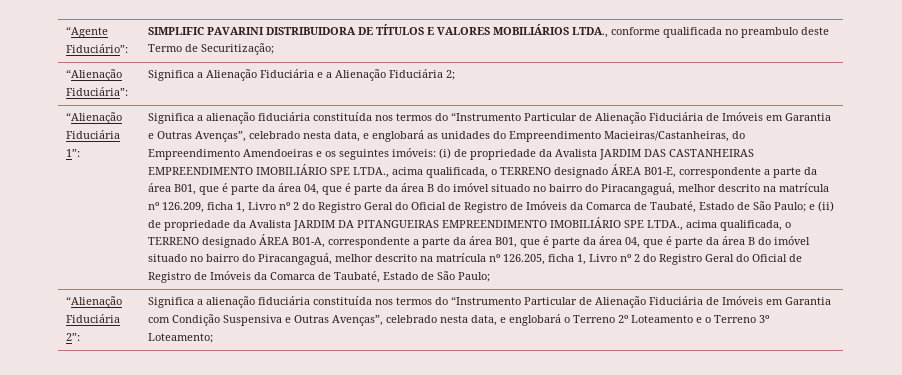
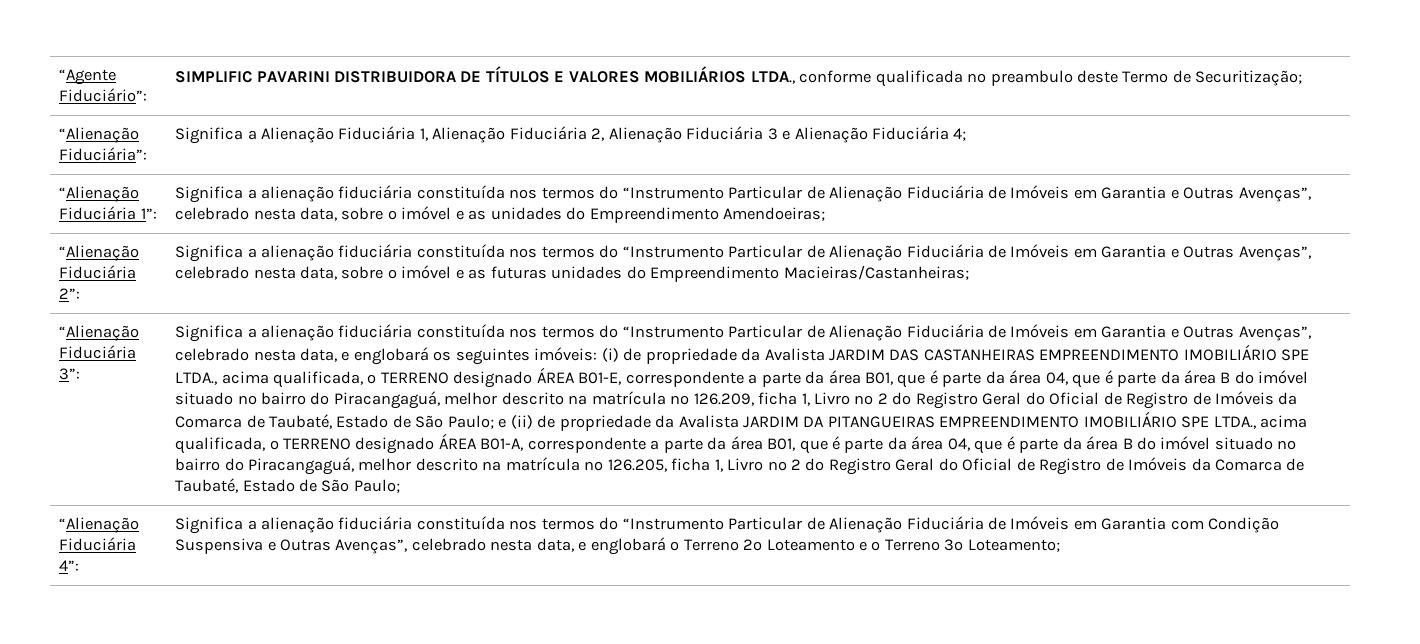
- “Alienação Fiduciária”: | Significa a Alienação Fiduciária e a Alienação Fiduciária 2;
+ “Alienação Fiduciária”: | Significa a Alienação Fiduciária 1, Alienação Fiduciária 2, Alienação Fiduciária 3 e Alienação Fiduciária 4;
- Significa a alienação fiduciária constituída nos termos do “Instrumento Particular de Alienação Fiduciária de Imóveis em Garantia e Outras Avenças”, celebrado nesta data, e englobará as unidades do Empreendimento Macieiras/Castanheiras, do Empreendimento Amendoeiras e os seguintes imóveis:
+ Significa a alienação fiduciária constituída nos termos do “Instrumento Particular de Alienação Fiduciária de Imóveis em Garantia e Outras Avenças”, celebrado nesta data, sobre o imóvel e as unidades do Empreendimento Amendoeiras;
+ “Alienação Fiduciária 2”: | Significa a alienação fiduciária constituída nos termos do “Instrumento Particular de Alienação Fiduciária de Imóveis em Garantia e Outras Avenças”, celebrado nesta data, sobre o imóvel e as futuras unidades do Empreendimento Macieiras/Castanheiras;
+ “Alienação Fiduciária 3”: | Significa a alienação fiduciária constituída nos termos do “Instrumento Particular de Alienação Fiduciária de Imóveis em Garantia e Outras Avenças”, celebrado nesta data, e englobará os seguintes imóveis:
- “Alienação Fiduciária 2”: | Significa a alienação fiduciária constituída nos termos do “Instrumento Particular de Alienação Fiduciária de Imóveis em Garantia com Condição Suspensiva e Outras Avenças”, celebrado nesta data, e englobará o Terreno 2º Loteamento e o Terreno 3º Loteamento;
+ “Alienação Fiduciária 4”: | Significa a alienação fiduciária constituída nos termos do “Instrumento Particular de Alienação Fiduciária de Imóveis em Garantia com Condição Suspensiva e Outras Avenças”, celebrado nesta data, e englobará o Terreno 2º Loteamento e o Terreno 3º Loteamento;

